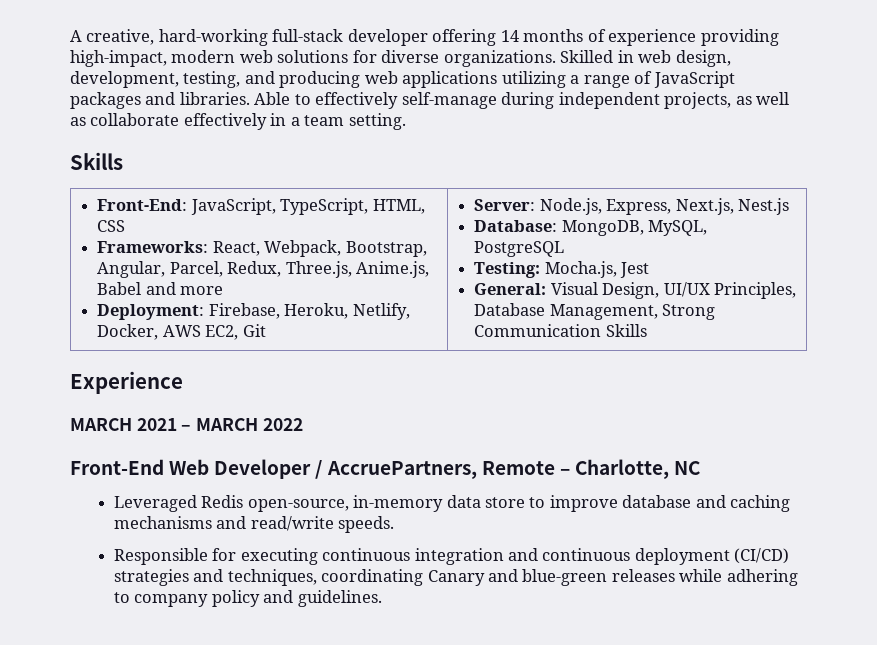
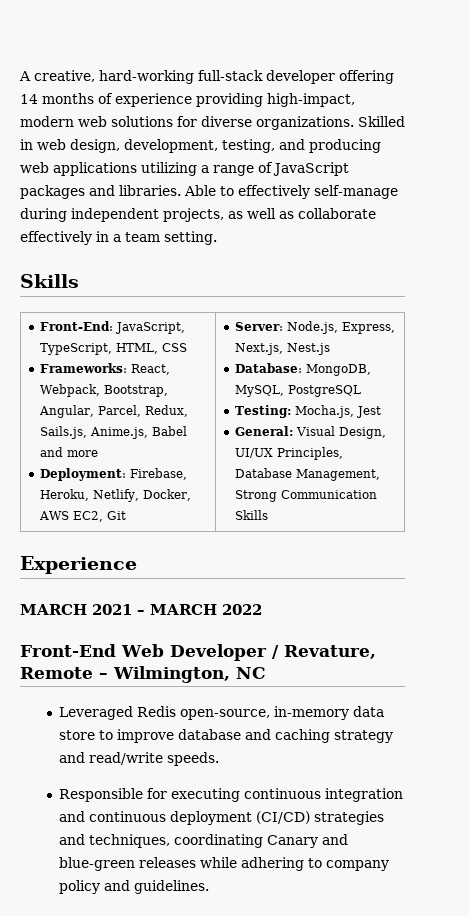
- Frameworks: React, Webpack, Bootstrap, Angular, Parcel, Redux, Three.js, Anime.js, Babel and more
+ Frameworks: React, Webpack, Bootstrap, Angular, Parcel, Redux, Sails.js, Anime.js, Babel and more
- Front-End Web Developer / AccruePartners, Remote – Charlotte, NC
+ Front-End Web Developer / Revature, Remote – Wilmington, NC
- Leveraged Redis open-source, in-memory data store to improve database and caching mechanisms and read/write speeds.
+ Leveraged Redis open-source, in-memory data store to improve database and caching strategy and read/write speeds.

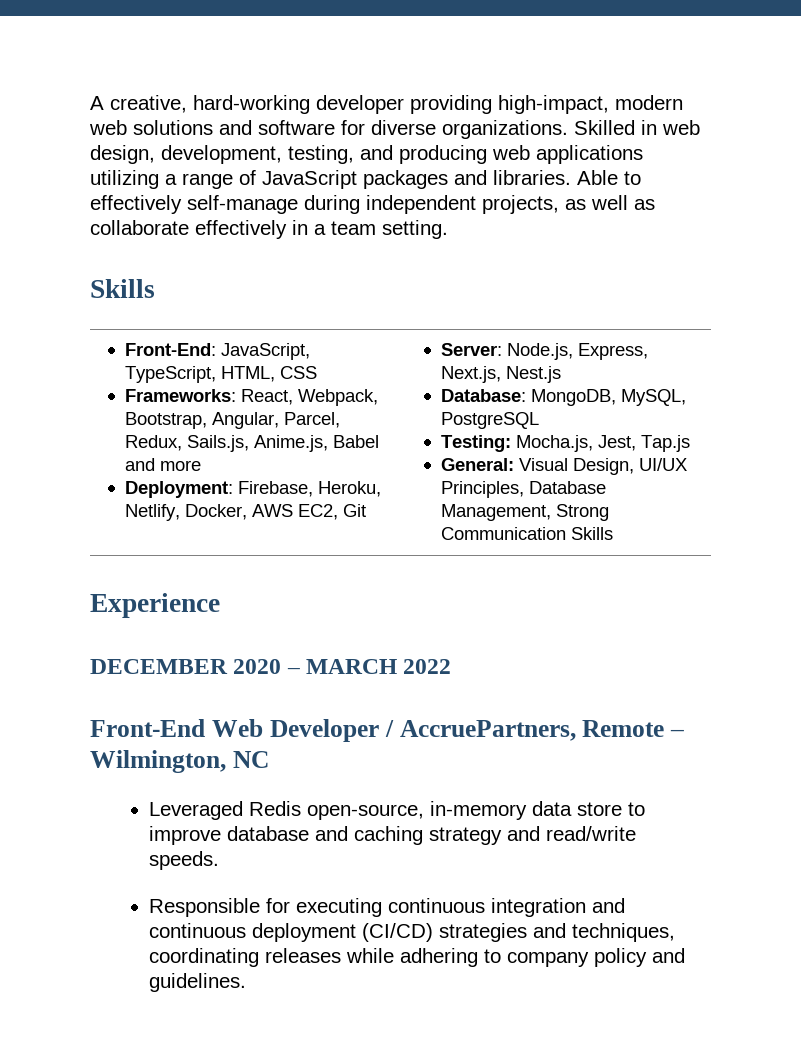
- A creative, hard-working full-stack developer offering 14 months of experience providing high-impact, modern web solutions for diverse organizations.
+ A creative, hard-working developer providing high-impact, modern web solutions and software for diverse organizations.
- Testing: Mocha.js, Jest
+ Testing: Mocha.js, Jest, Tap.js
- MARCH 2021 – MARCH 2022
+ DECEMBER 2020 – MARCH 2022
- Front-End Web Developer / Revature, Remote – Wilmington, NC
+ Front-End Web Developer / AccruePartners, Remote – Wilmington, NC
- Responsible for executing continuous integration and continuous deployment (CI/CD) strategies and techniques, coordinating Canary and blue-green releases while adhering to company policy and guidelines.
+ Responsible for executing continuous integration and continuous deployment (CI/CD) strategies and techniques, coordinating releases while adhering to company policy and guidelines.

